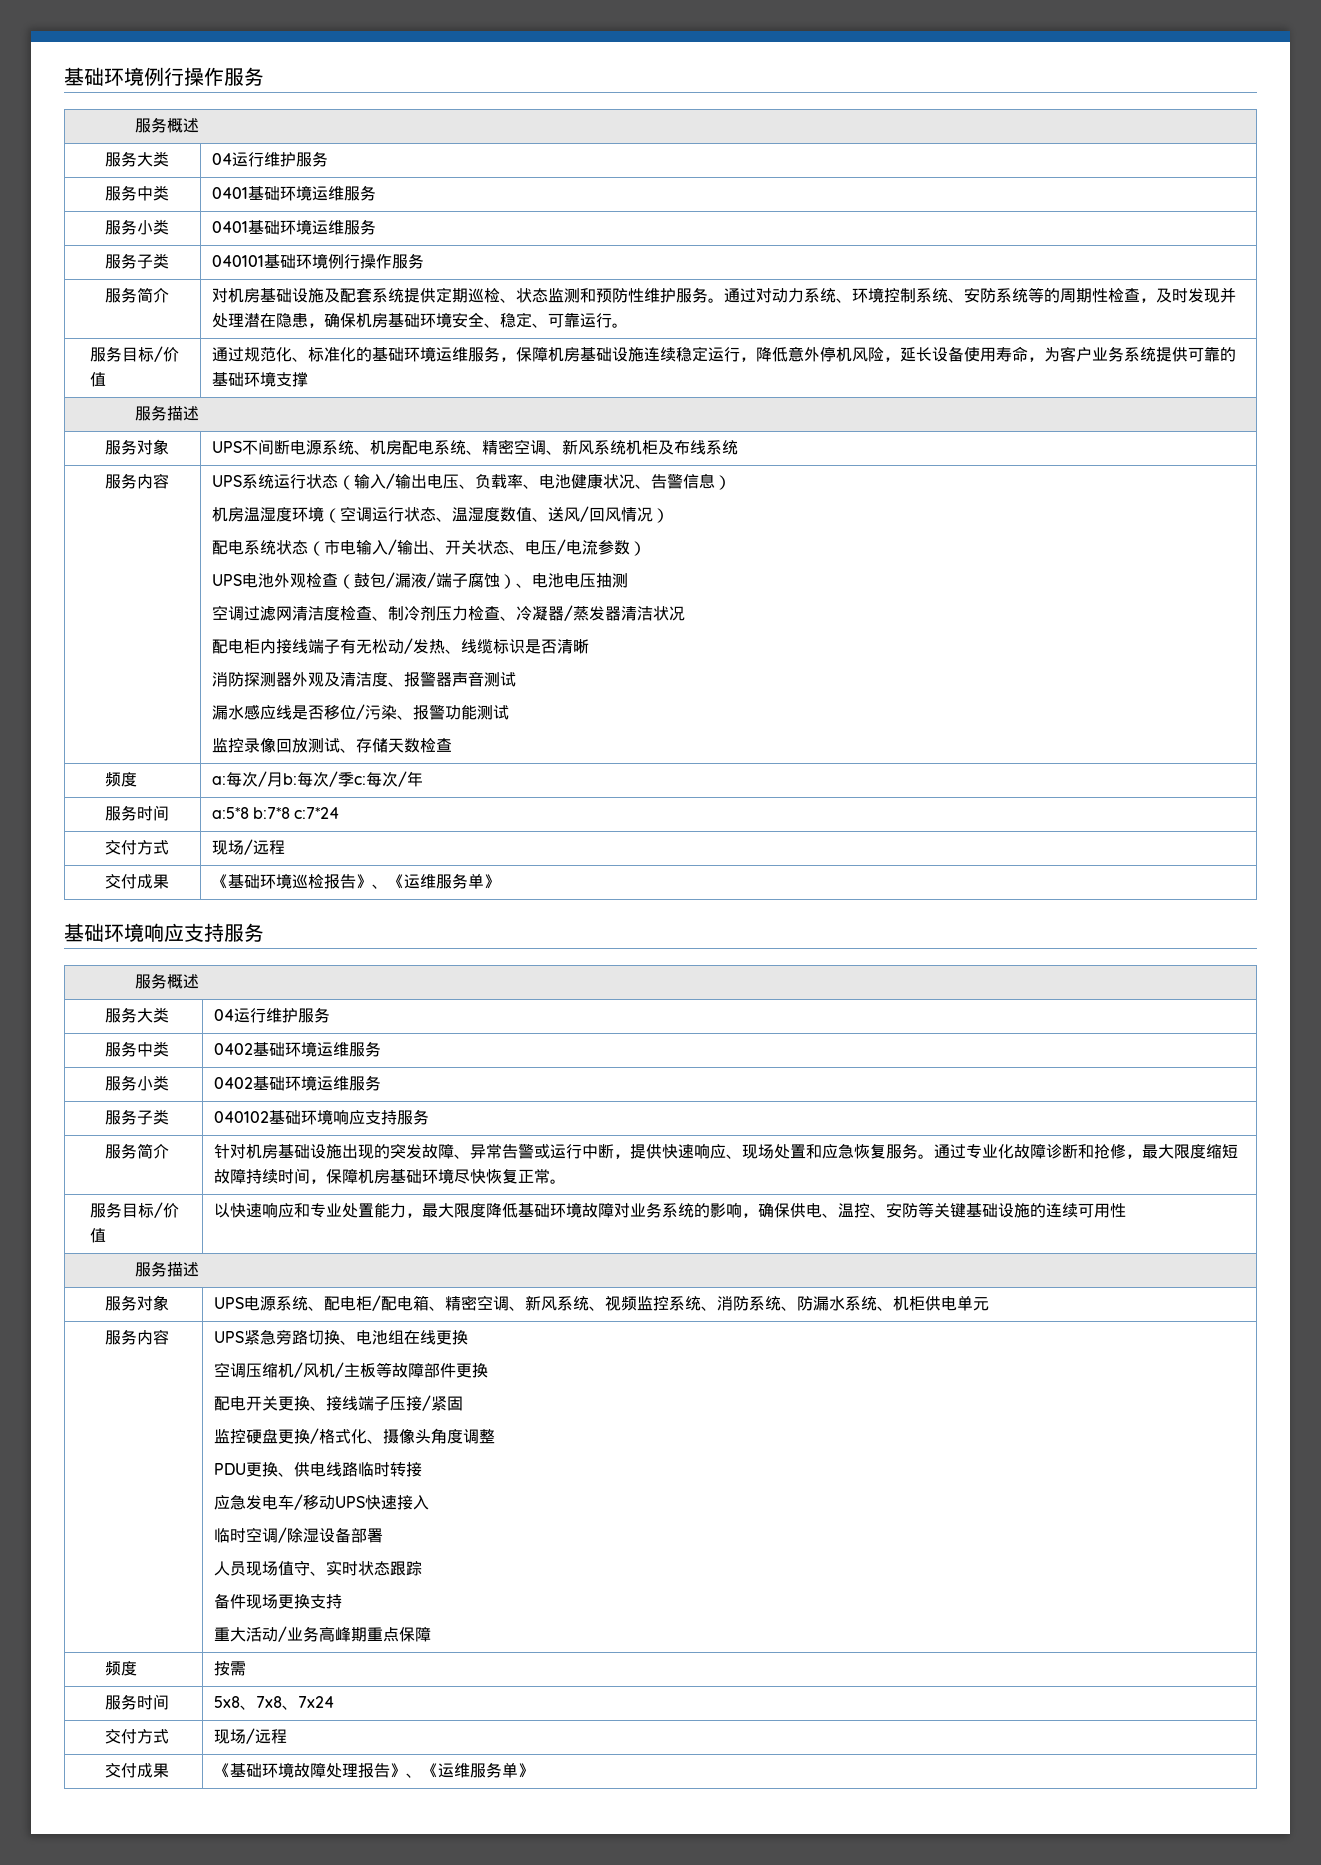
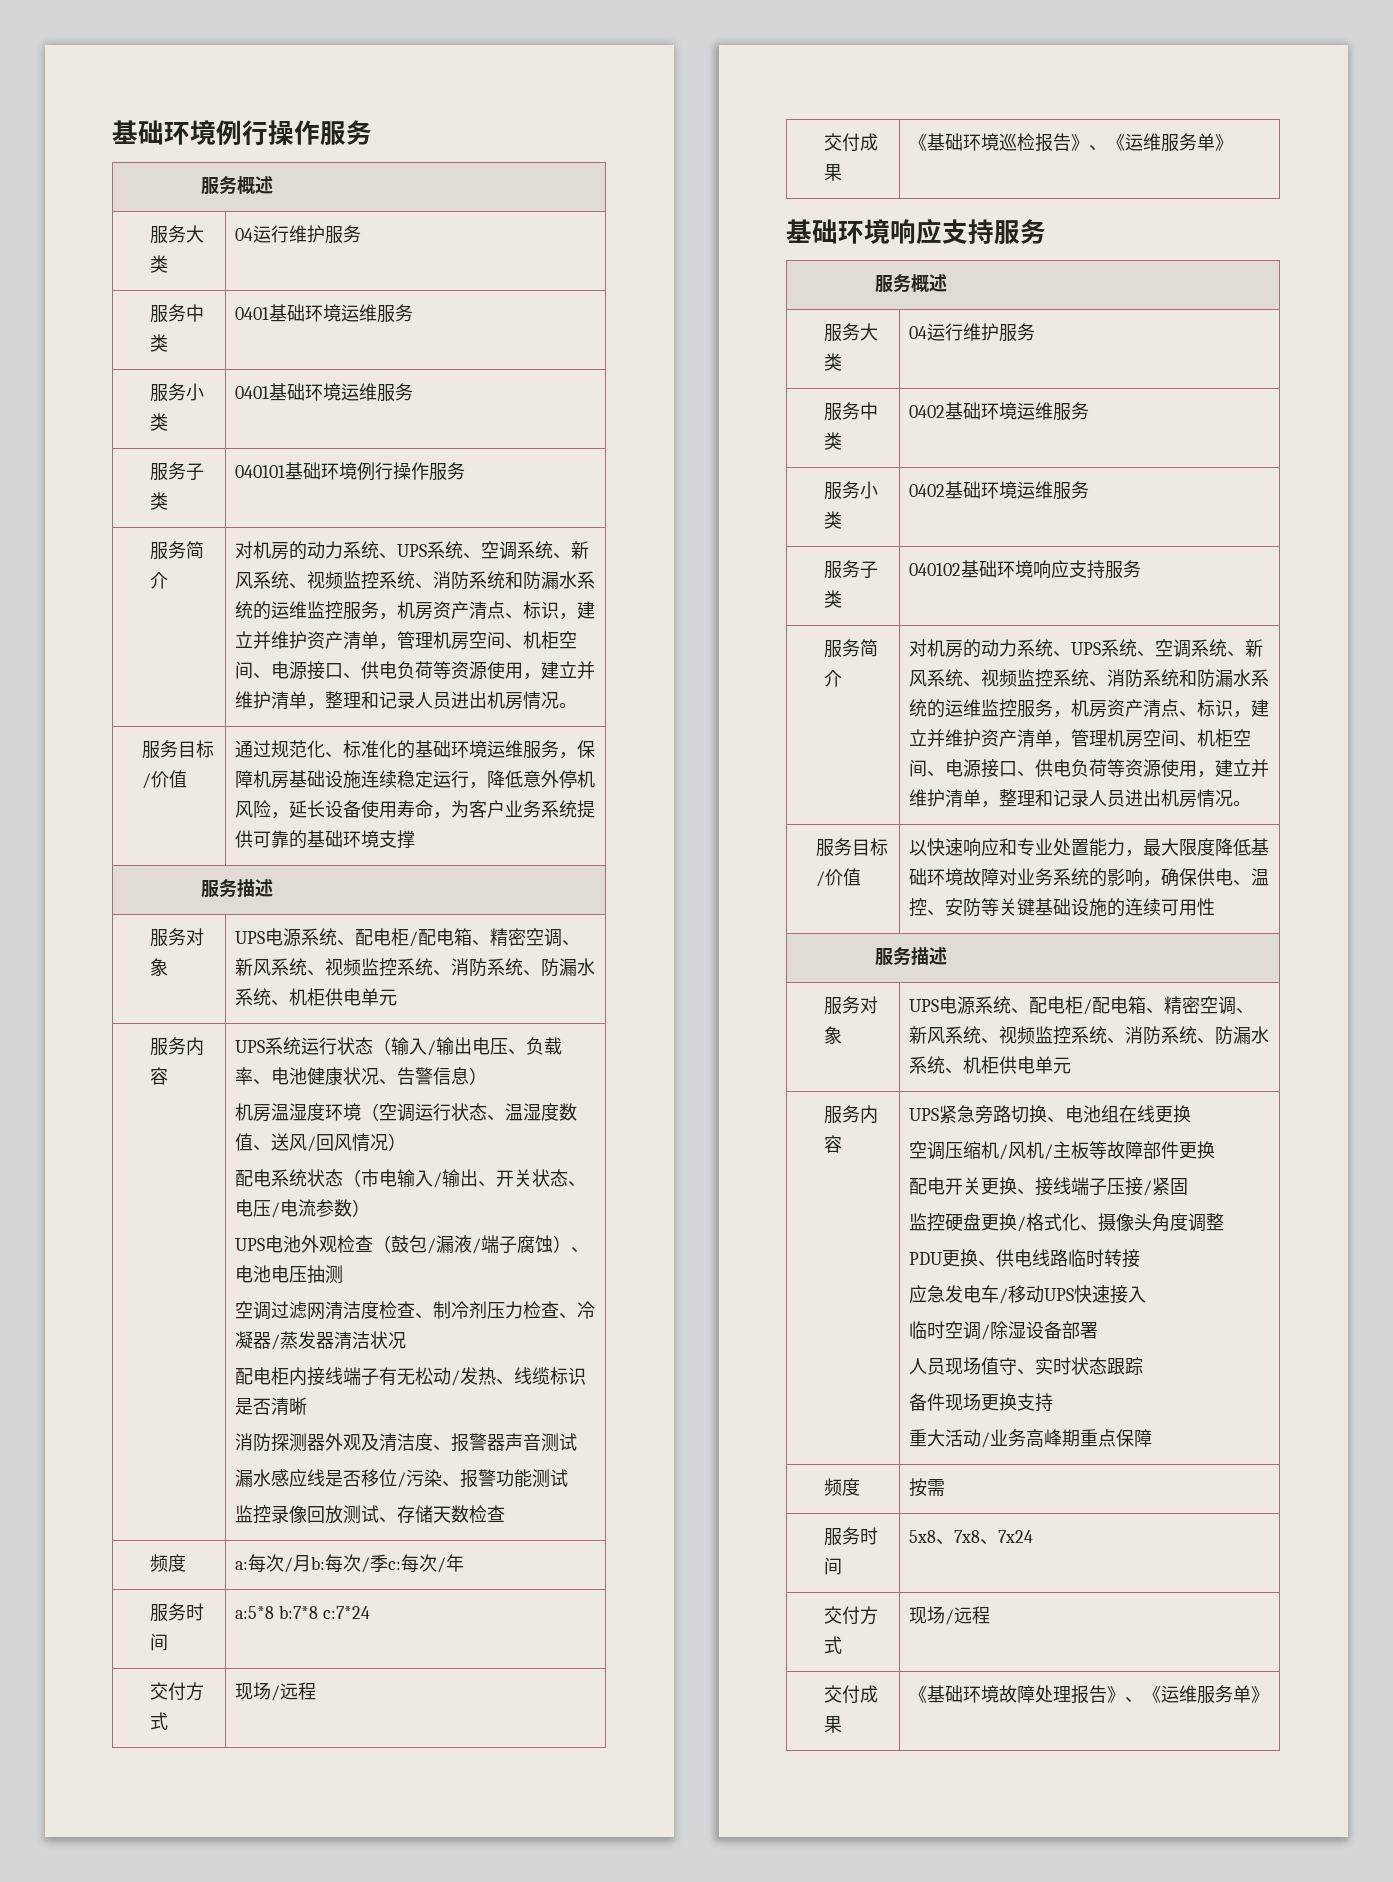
  服务子类 | 040101基础环境例行操作服务
- 服务简介 | 对机房基础设施及配套系统提供定期巡检、状态监测和预防性维护服务。通过对动力系统、环境控制系统、安防系统等的周期性检查，及时发现并处理潜在隐患，确保机房基础环境安全、稳定、可靠运行。
+ 服务简介 | 对机房的动力系统、UPS系统、空调系统、新风系统、视频监控系统、消防系统和防漏水系统的运维监控服务，机房资产清点、标识，建立并维护资产清单，管理机房空间、机柜空间、电源接口、供电负荷等资源使用，建立并维护清单，整理和记录人员进出机房情况。
  服务目标/价值 | 通过规范化、标准化的基础环境运维服务，保障机房基础设施连续稳定运行，降低意外停机风险，延长设备使用寿命，为客户业务系统提供可靠的基础环境支撑
  服务描述
- 服务对象 | UPS不间断电源系统、机房配电系统、精密空调、新风系统机柜及布线系统
+ 服务对象 | UPS电源系统、配电柜/配电箱、精密空调、新风系统、视频监控系统、消防系统、防漏水系统、机柜供电单元
  服务子类 | 040102基础环境响应支持服务
- 服务简介 | 针对机房基础设施出现的突发故障、异常告警或运行中断，提供快速响应、现场处置和应急恢复服务。通过专业化故障诊断和抢修，最大限度缩短故障持续时间，保障机房基础环境尽快恢复正常。
+ 服务简介 | 对机房的动力系统、UPS系统、空调系统、新风系统、视频监控系统、消防系统和防漏水系统的运维监控服务，机房资产清点、标识，建立并维护资产清单，管理机房空间、机柜空间、电源接口、供电负荷等资源使用，建立并维护清单，整理和记录人员进出机房情况。

